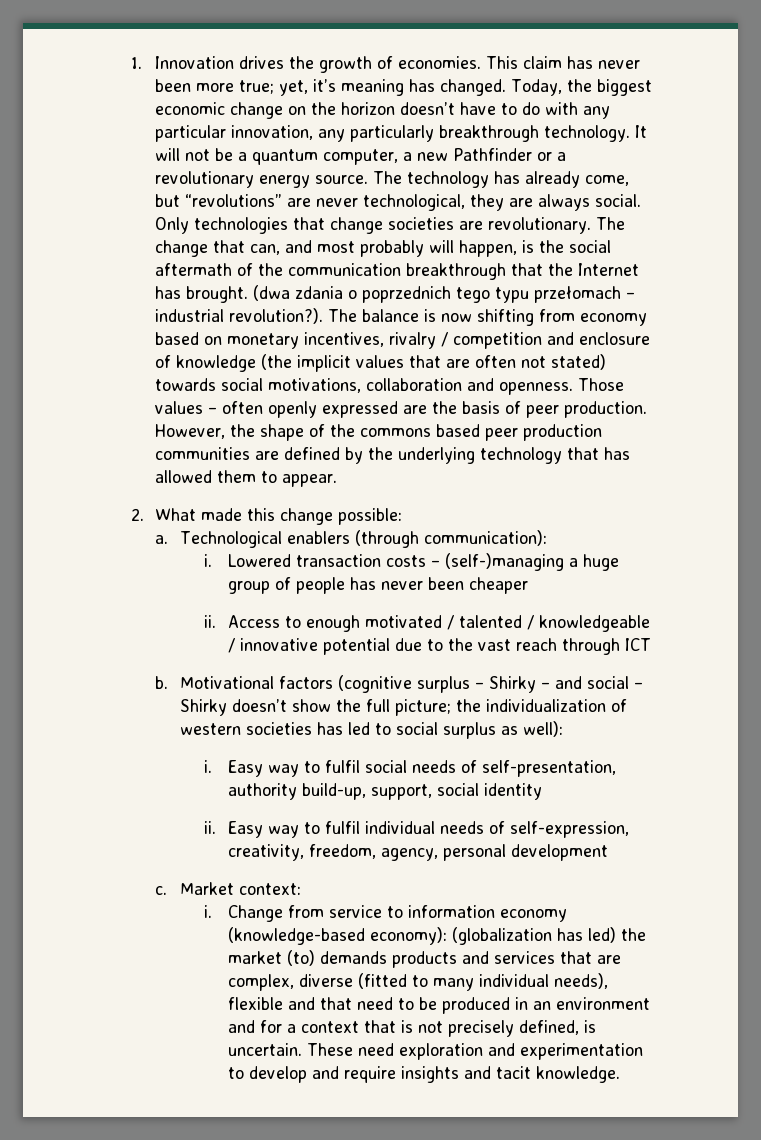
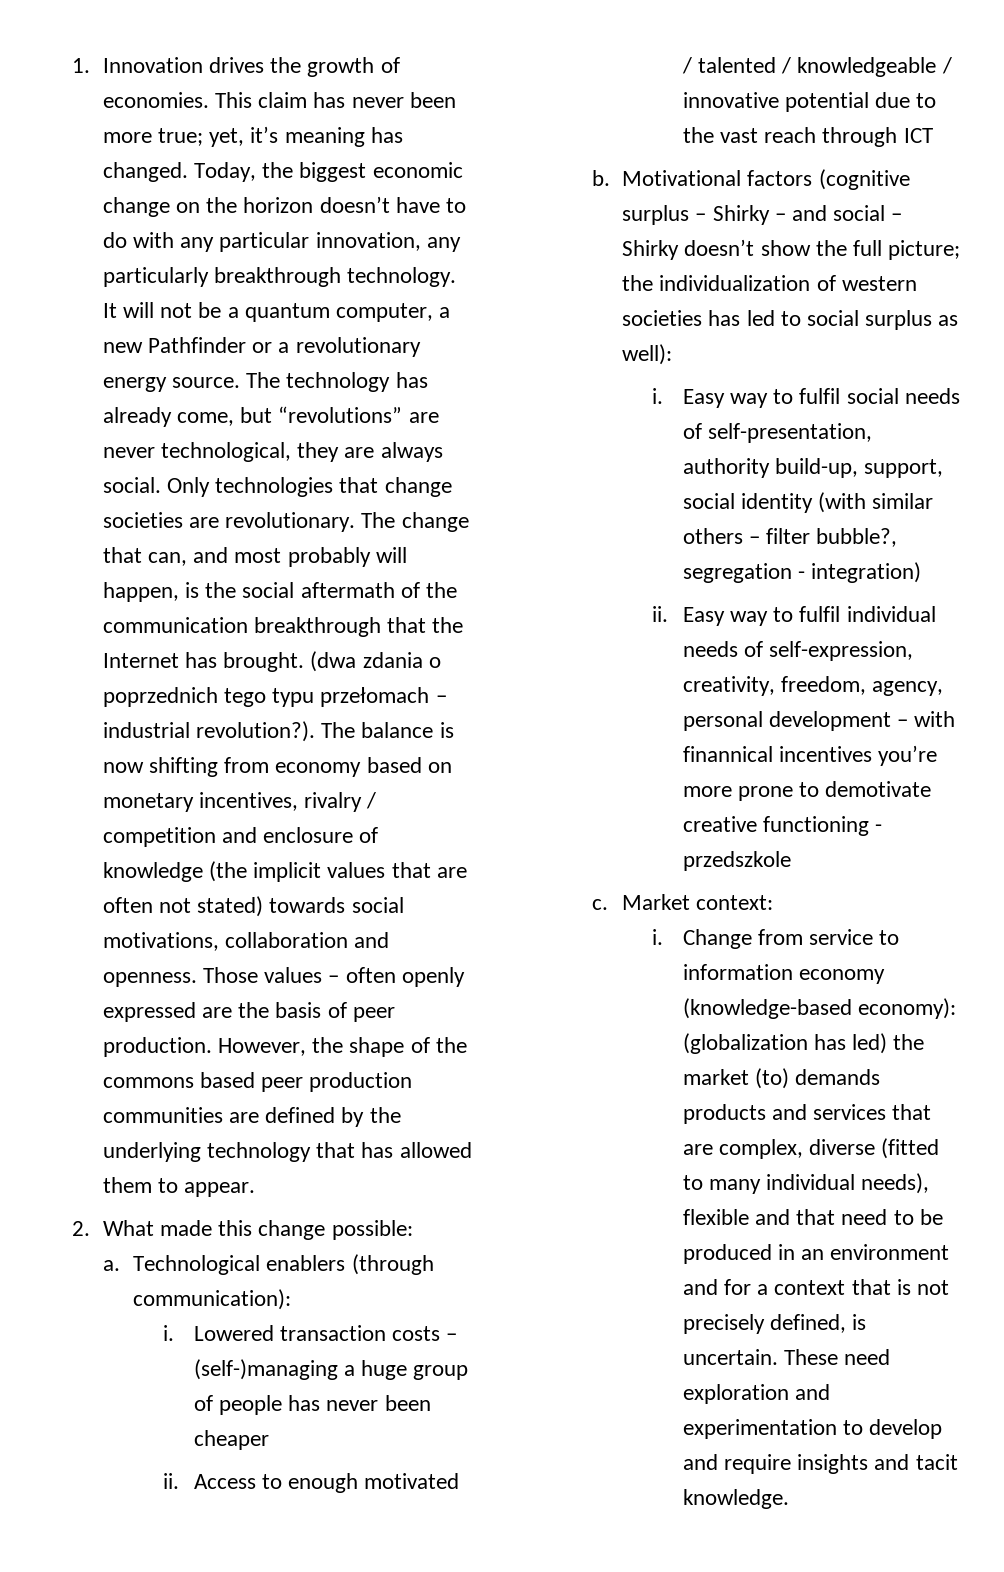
- Easy way to fulfil social needs of self-presentation, authority build-up, support, social identity
+ Easy way to fulfil social needs of self-presentation, authority build-up, support, social identity (with similar others – filter bubble?, segregation - integration)
- Easy way to fulfil individual needs of self-expression, creativity, freedom, agency, personal development
+ Easy way to fulfil individual needs of self-expression, creativity, freedom, agency, personal development – with finannical incentives you’re more prone to demotivate creative functioning - przedszkole

